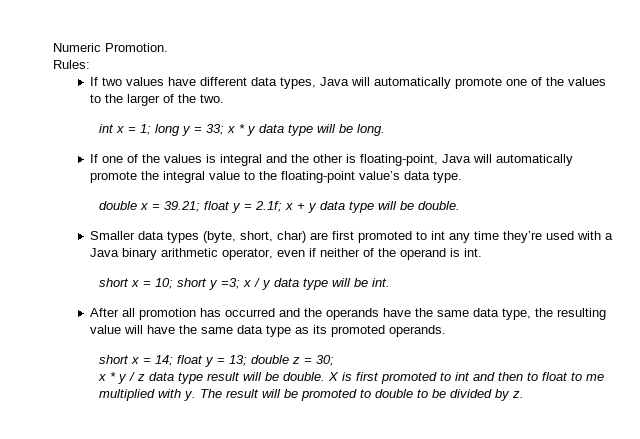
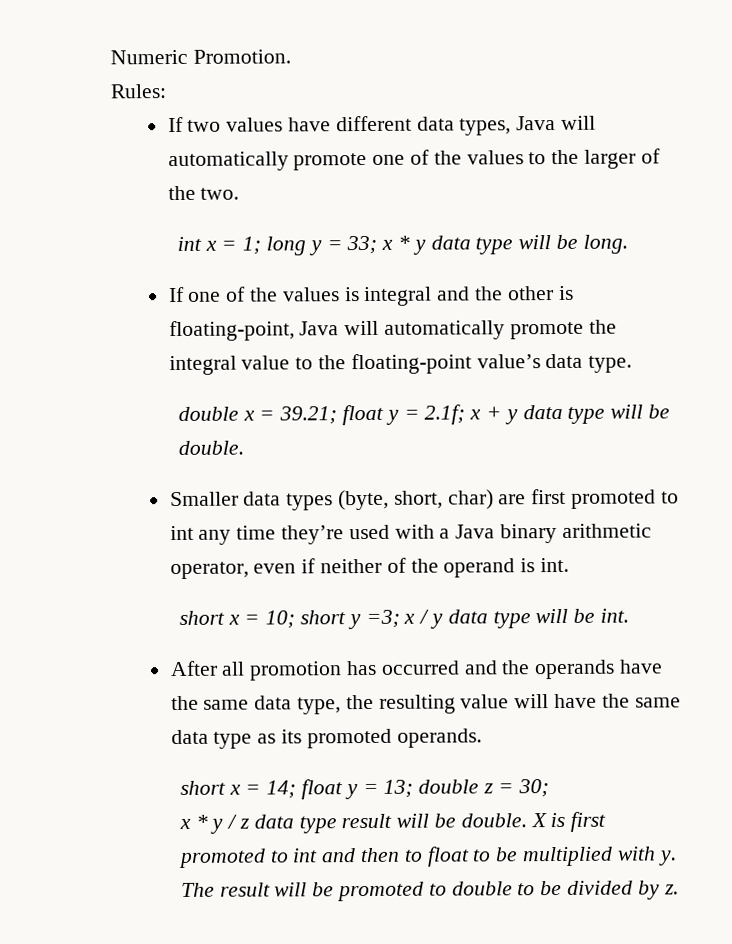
- X is first promoted to int and then to float to me multiplied with y.
+ X is first promoted to int and then to float to be multiplied with y.

